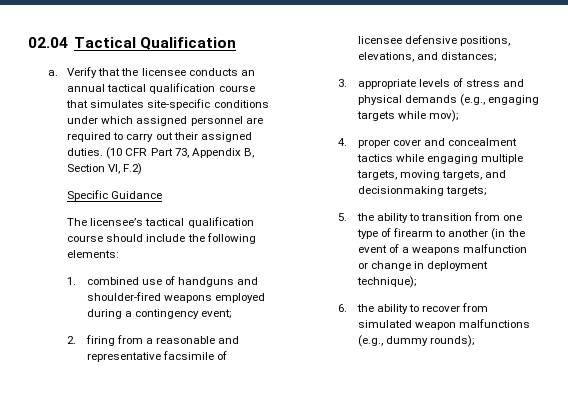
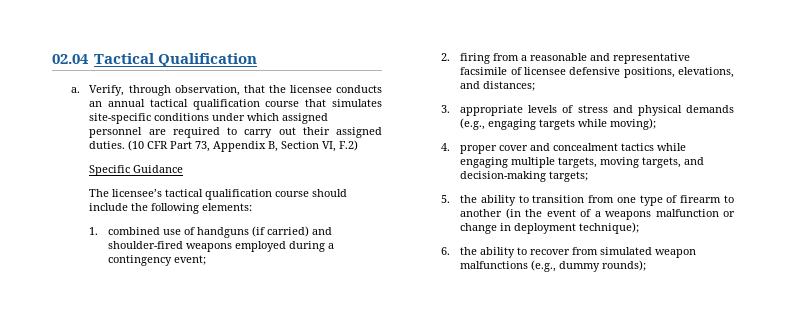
- Verify that the licensee conducts an annual tactical qualification course that simulates site-specific conditions under which assigned personnel are required to carry out their assigned duties.
+ Verify, through observation, that the licensee conducts an annual tactical qualification course that simulates site-specific conditions under which assigned personnel are required to carry out their assigned duties.
- 1. combined use of handguns and shoulder-fired weapons employed during a contingency event;
+ 1. combined use of handguns (if carried) and shoulder-fired weapons employed during a contingency event;
- 3. appropriate levels of stress and physical demands (e.g., engaging targets while mov);
+ 3. appropriate levels of stress and physical demands (e.g., engaging targets while moving);
- 4. proper cover and concealment tactics while engaging multiple targets, moving targets, and decisionmaking targets;
+ 4. proper cover and concealment tactics while engaging multiple targets, moving targets, and decision-making targets;

